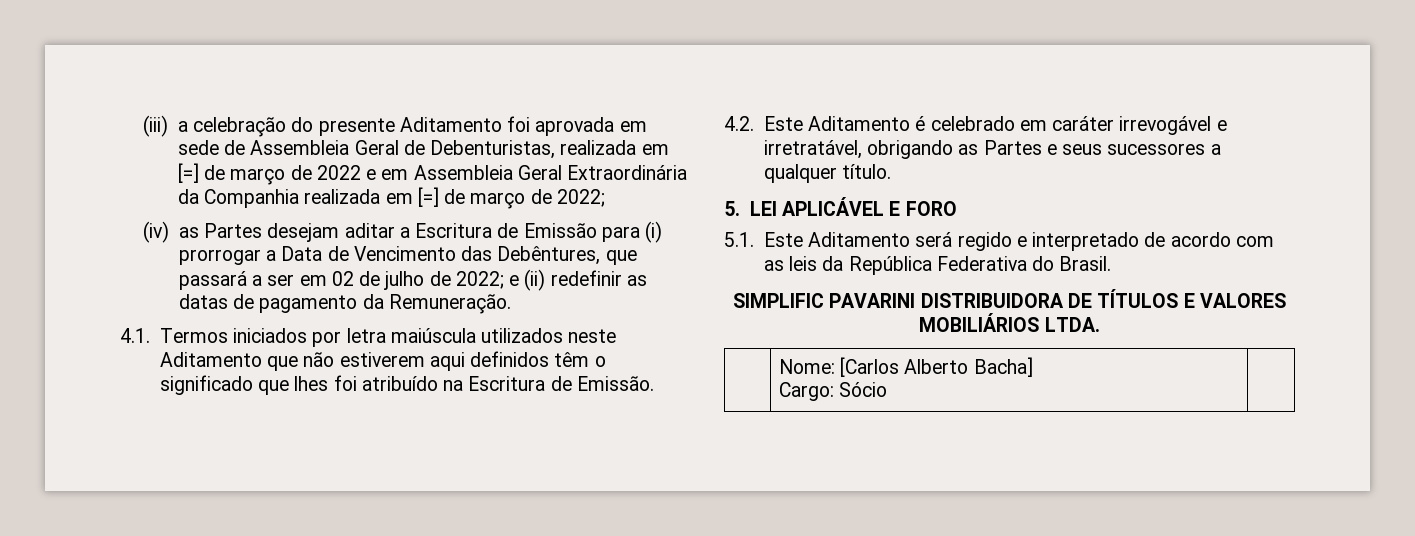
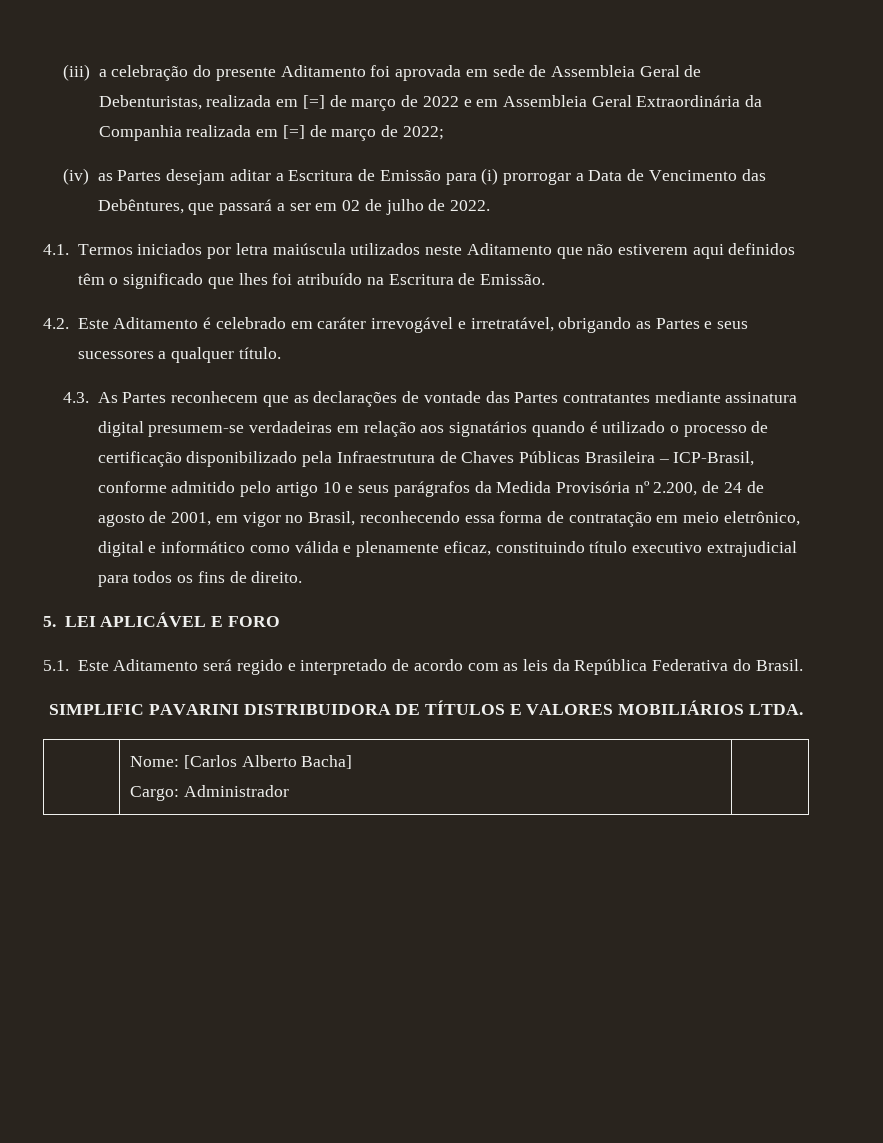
- (iv) as Partes desejam aditar a Escritura de Emissão para (i) prorrogar a Data de Vencimento das Debêntures, que passará a ser em 02 de julho de 2022; e (ii) redefinir as datas de pagamento da Remuneração.
+ (iv) as Partes desejam aditar a Escritura de Emissão para (i) prorrogar a Data de Vencimento das Debêntures, que passará a ser em 02 de julho de 2022.
+ 4.3. As Partes reconhecem que as declarações de vontade das Partes contratantes mediante assinatura digital presumem-se verdadeiras em relação aos signatários quando é utilizado o processo de certificação disponibilizado pela Infraestrutura de Chaves Públicas Brasileira – ICP-Brasil, conforme admitido pelo artigo 10 e seus parágrafos da Medida Provisória nº 2.200, de 24 de agosto de 2001, em vigor no Brasil, reconhecendo essa forma de contratação em meio eletrônico, digital e informático como válida e plenamente eficaz, constituindo título executivo extrajudicial para todos os fins de direito.
  | Nome: [Carlos Alberto Bacha]
- Cargo: Sócio |
+ Cargo: Administrador |

